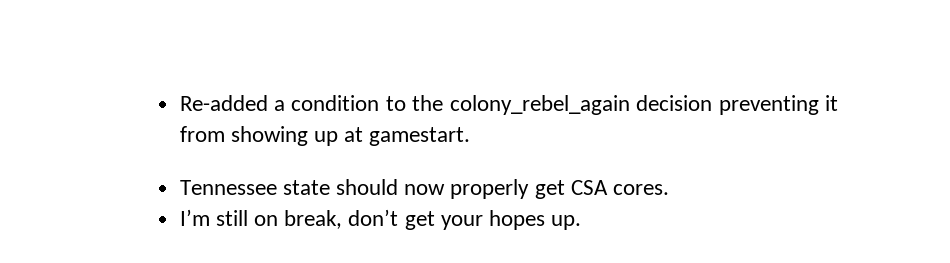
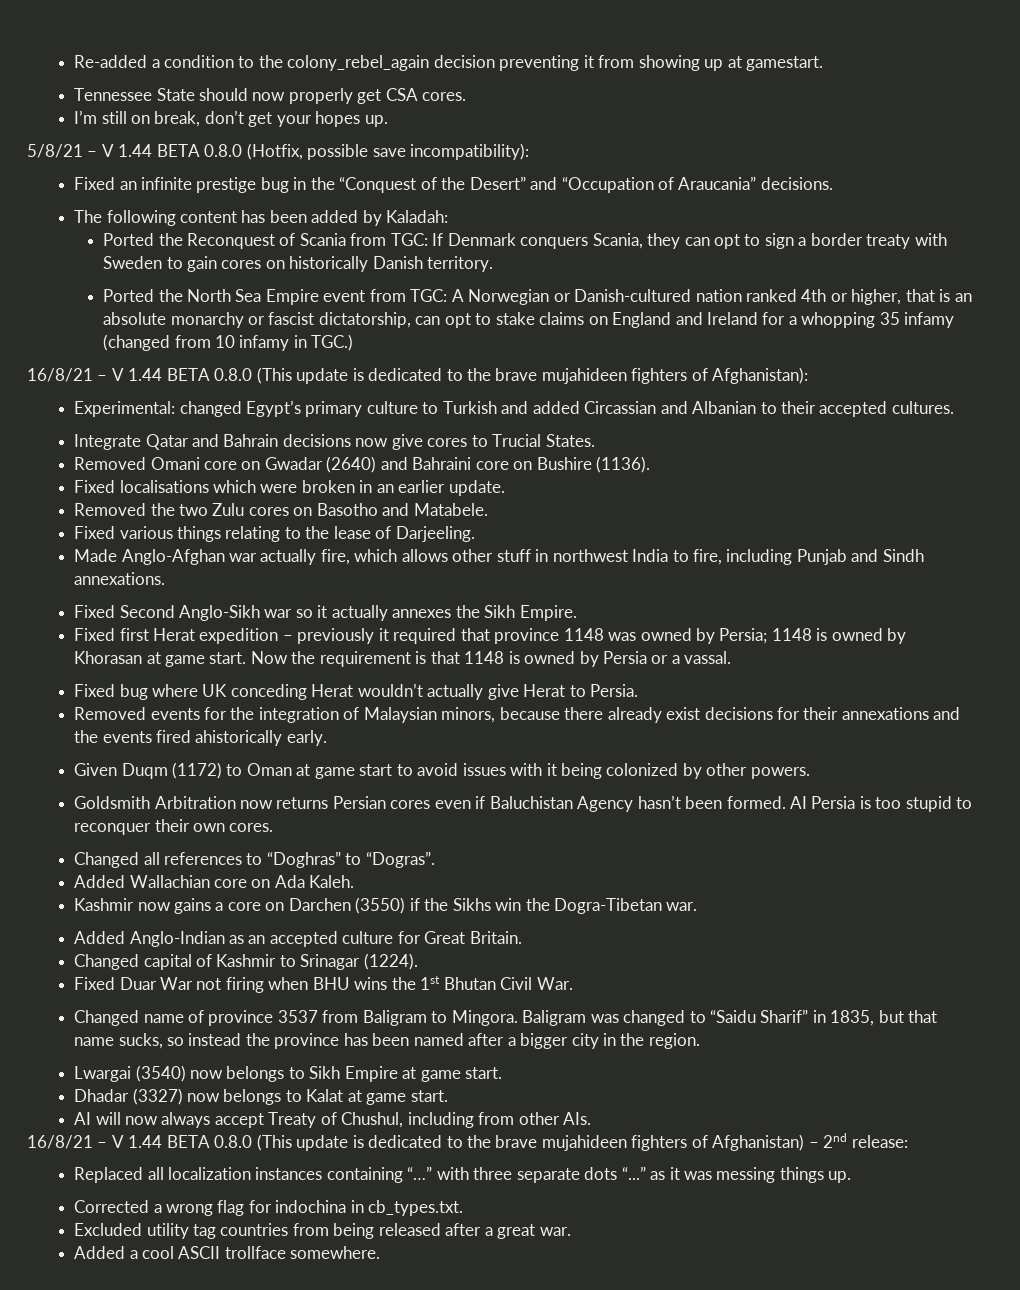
- Tennessee state should now properly get CSA cores.
+ Tennessee State should now properly get CSA cores.
+ 5/8/21 – V 1.44 BETA 0.8.0 (Hotfix, possible save incompatibility):
+ Fixed an infinite prestige bug in the “Conquest of the Desert” and “Occupation of Araucania” decisions.
+ The following content has been added by Kaladah:
+ Ported the Reconquest of Scania from TGC: If Denmark conquers Scania, they can opt to sign a border treaty with Sweden to gain cores on historically Danish territory.
+ Ported the North Sea Empire event from TGC: A Norwegian or Danish-cultured nation ranked 4th or higher, that is an absolute monarchy or fascist dictatorship, can opt to stake claims on England and Ireland for a whopping 35 infamy (changed from 10 infamy in TGC.)
+ 16/8/21 – V 1.44 BETA 0.8.0 (This update is dedicated to the brave mujahideen fighters of Afghanistan):
+ Experimental: changed Egypt’s primary culture to Turkish and added Circassian and Albanian to their accepted cultures.
+ Integrate Qatar and Bahrain decisions now give cores to Trucial States.
+ Removed Omani core on Gwadar (2640) and Bahraini core on Bushire (1136).
+ Fixed localisations which were broken in an earlier update.
+ Removed the two Zulu cores on Basotho and Matabele.
+ Fixed various things relating to the lease of Darjeeling.
+ Made Anglo-Afghan war actually fire, which allows other stuff in northwest India to fire, including Punjab and Sindh annexations.
+ Fixed Second Anglo-Sikh war so it actually annexes the Sikh Empire.
+ Fixed first Herat expedition – previously it required that province 1148 was owned by Persia; 1148 is owned by Khorasan at game start. Now the requirement is that 1148 is owned by Persia or a vassal.
+ Fixed bug where UK conceding Herat wouldn’t actually give Herat to Persia.
+ Removed events for the integration of Malaysian minors, because there already exist decisions for their annexations and the events fired ahistorically early.
+ Given Duqm (1172) to Oman at game start to avoid issues with it being colonized by other powers.
+ Goldsmith Arbitration now returns Persian cores even if Baluchistan Agency hasn’t been formed. AI Persia is too stupid to reconquer their own cores.
+ Changed all references to “Doghras” to “Dogras”.
+ Added Wallachian core on Ada Kaleh.
+ Kashmir now gains a core on Darchen (3550) if the Sikhs win the Dogra-Tibetan war.
+ Added Anglo-Indian as an accepted culture for Great Britain.
+ Changed capital of Kashmir to Srinagar (1224).
+ Fixed Duar War not firing when BHU wins the 1st Bhutan Civil War.
+ Changed name of province 3537 from Baligram to Mingora. Baligram was changed to “Saidu Sharif” in 1835, but that name sucks, so instead the province has been named after a bigger city in the region.
+ Lwargai (3540) now belongs to Sikh Empire at game start.
+ Dhadar (3327) now belongs to Kalat at game start.
+ AI will now always accept Treaty of Chushul, including from other AIs.
+ 16/8/21 – V 1.44 BETA 0.8.0 (This update is dedicated to the brave mujahideen fighters of Afghanistan) – 2nd release:
+ Replaced all localization instances containing “…” with three separate dots “...” as it was messing things up.
+ Corrected a wrong flag for indochina in cb_types.txt.
+ Excluded utility tag countries from being released after a great war.
+ Added a cool ASCII trollface somewhere.

